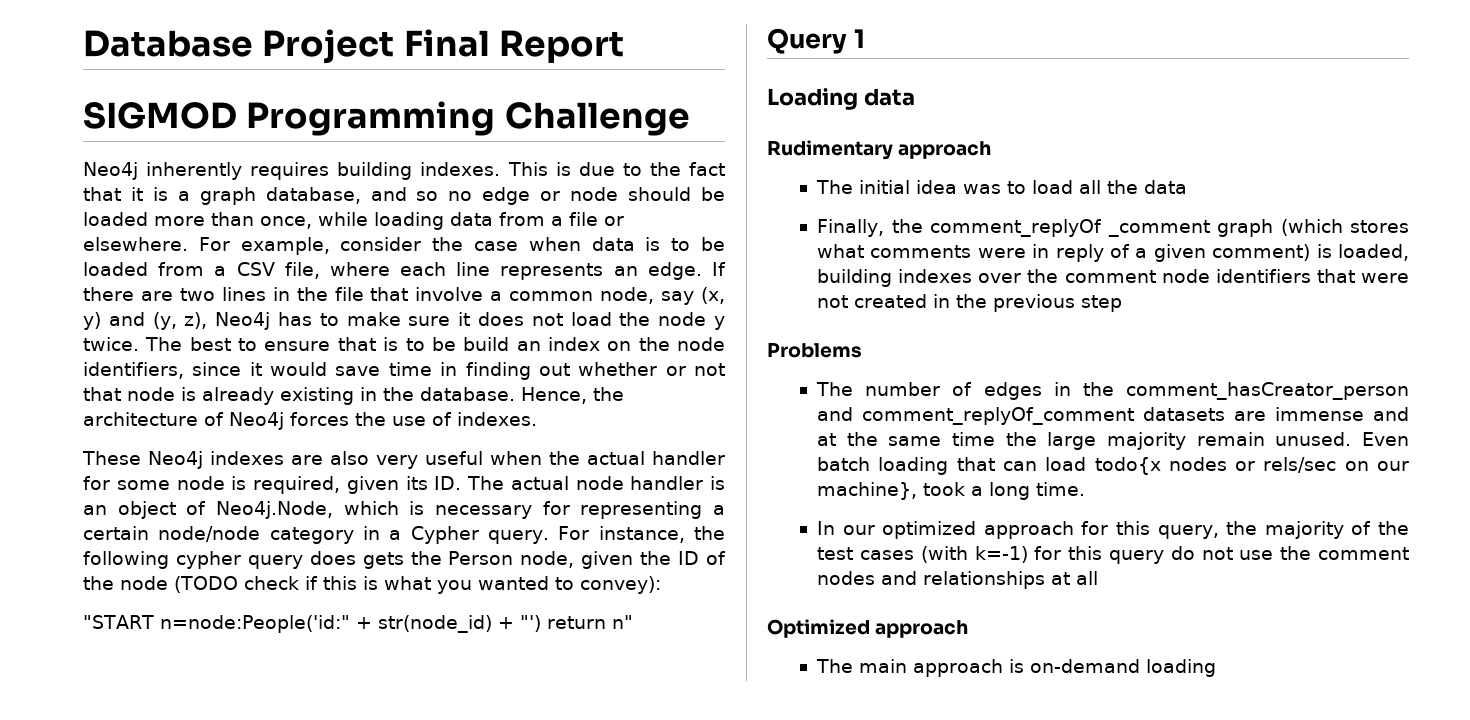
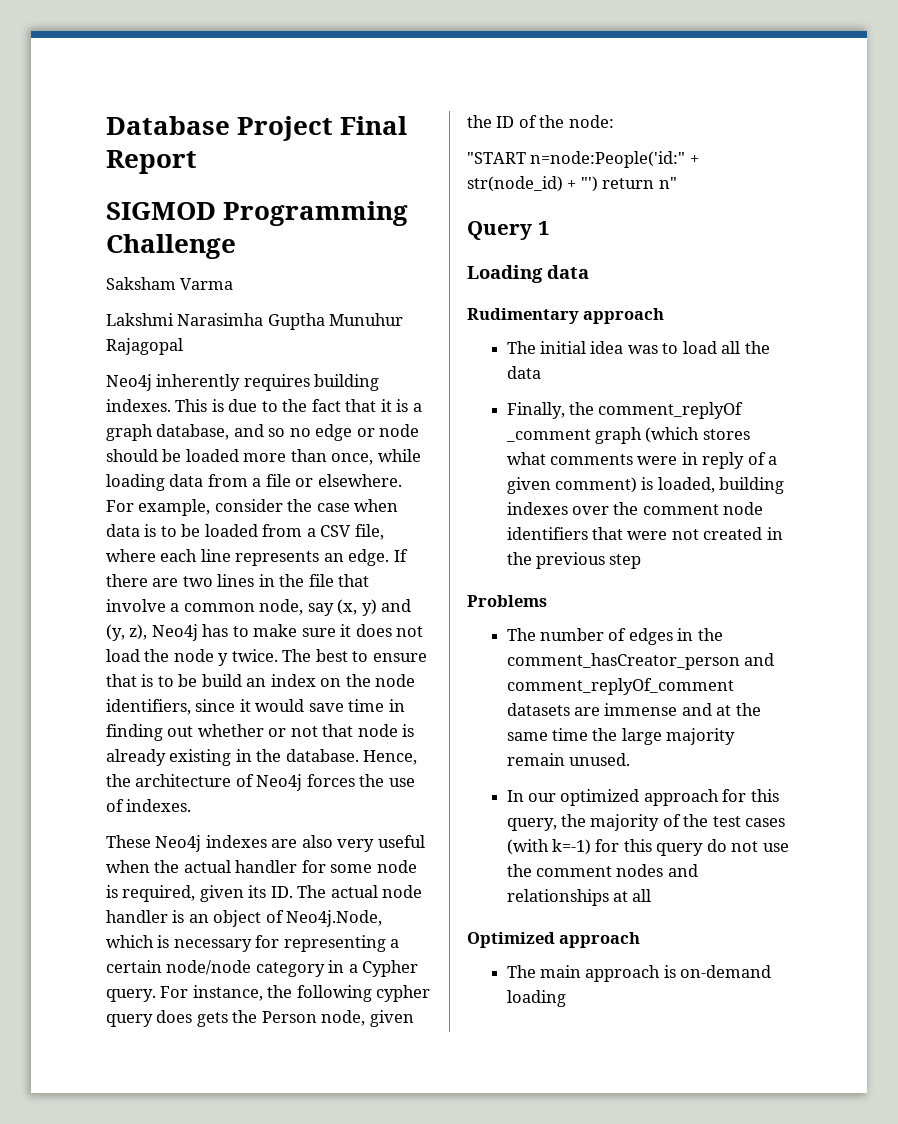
+ Saksham Varma
+ Lakshmi Narasimha Guptha Munuhur Rajagopal
- For instance, the following cypher query does gets the Person node, given the ID of the node (TODO check if this is what you wanted to convey):
+ For instance, the following cypher query does gets the Person node, given the ID of the node:
- Even batch loading that can load todo{x nodes or rels/sec on our machine}, took a long time.

